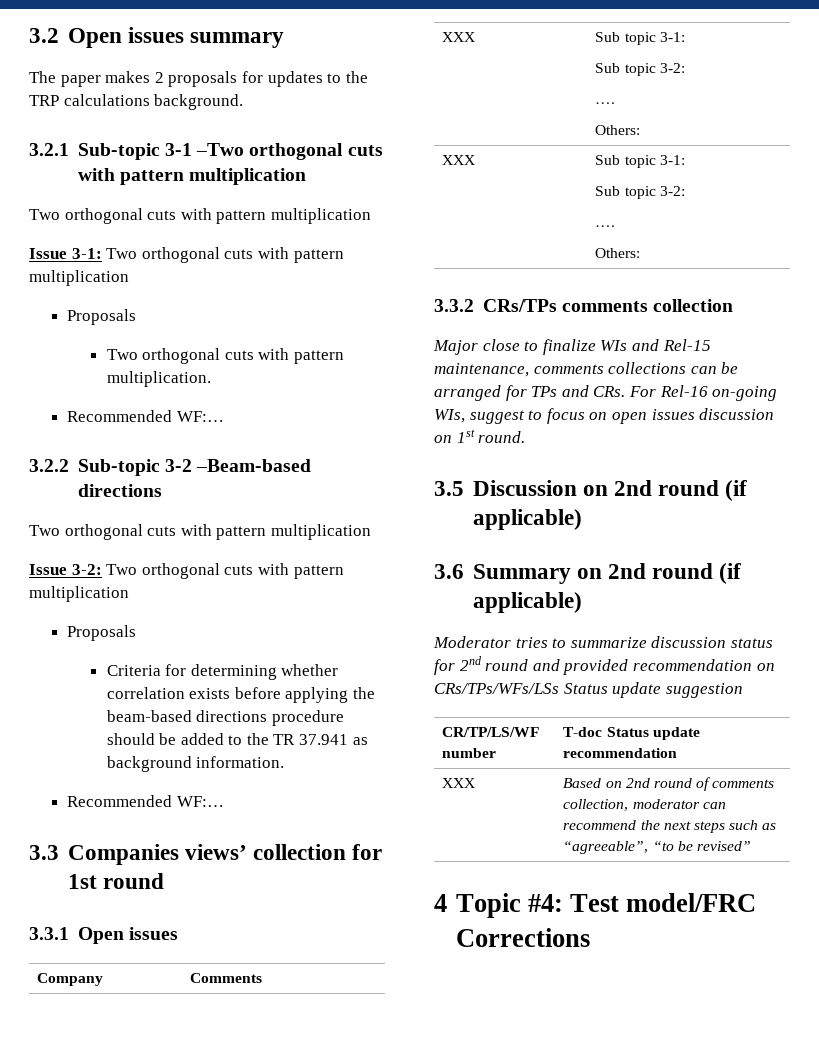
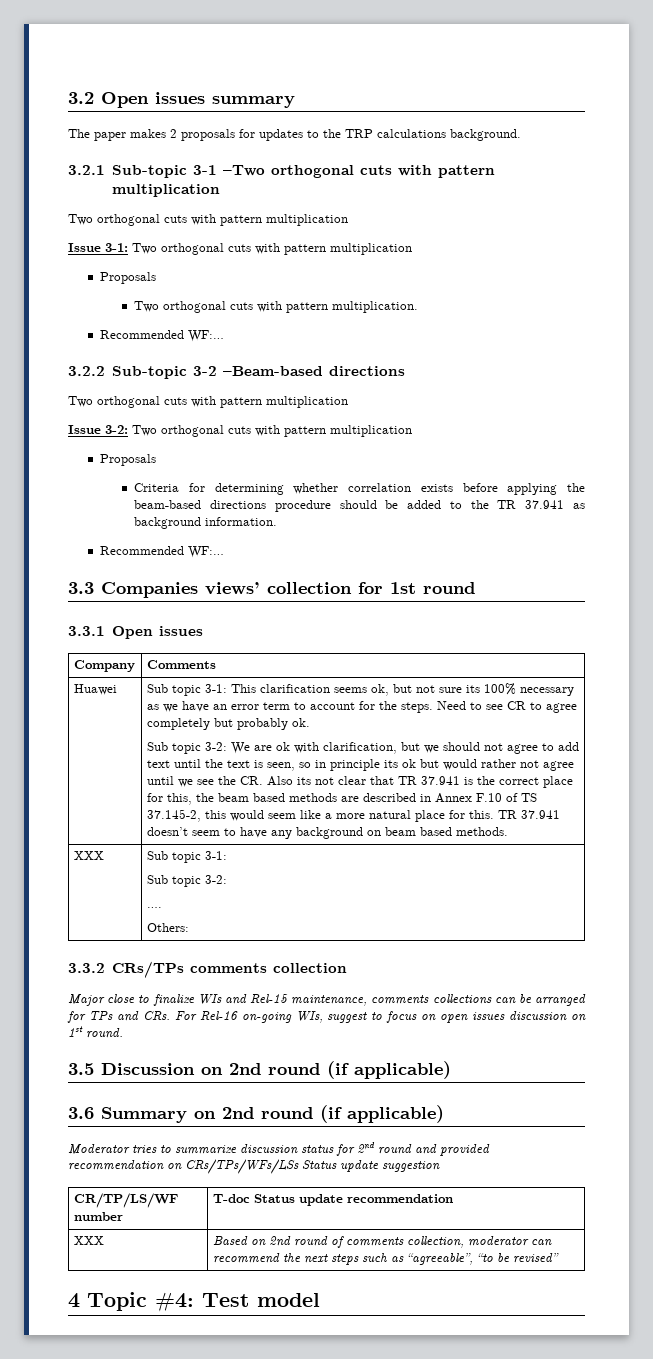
  Company | Comments
- XXX | Sub topic 3-1:
- Sub topic 3-2:
- ….
- Others:
+ Huawei | Sub topic 3-1: This clarification seems ok, but not sure its 100% necessary as we have an error term to account for the steps. Need to see CR to agree completely but probably ok.
+ Sub topic 3-2: We are ok with clarification, but we should not agree to add text until the text is seen, so in principle its ok but would rather not agree until we see the CR. Also its not clear that TR 37.941 is the correct place for this, the beam based methods are described in Annex F.10 of TS 37.145-2, this would seem like a more natural place for this. TR 37.941 doesn’t seem to have any background on beam based methods.
- 4 Topic #4: Test model/FRC Corrections
+ 4 Topic #4: Test model

